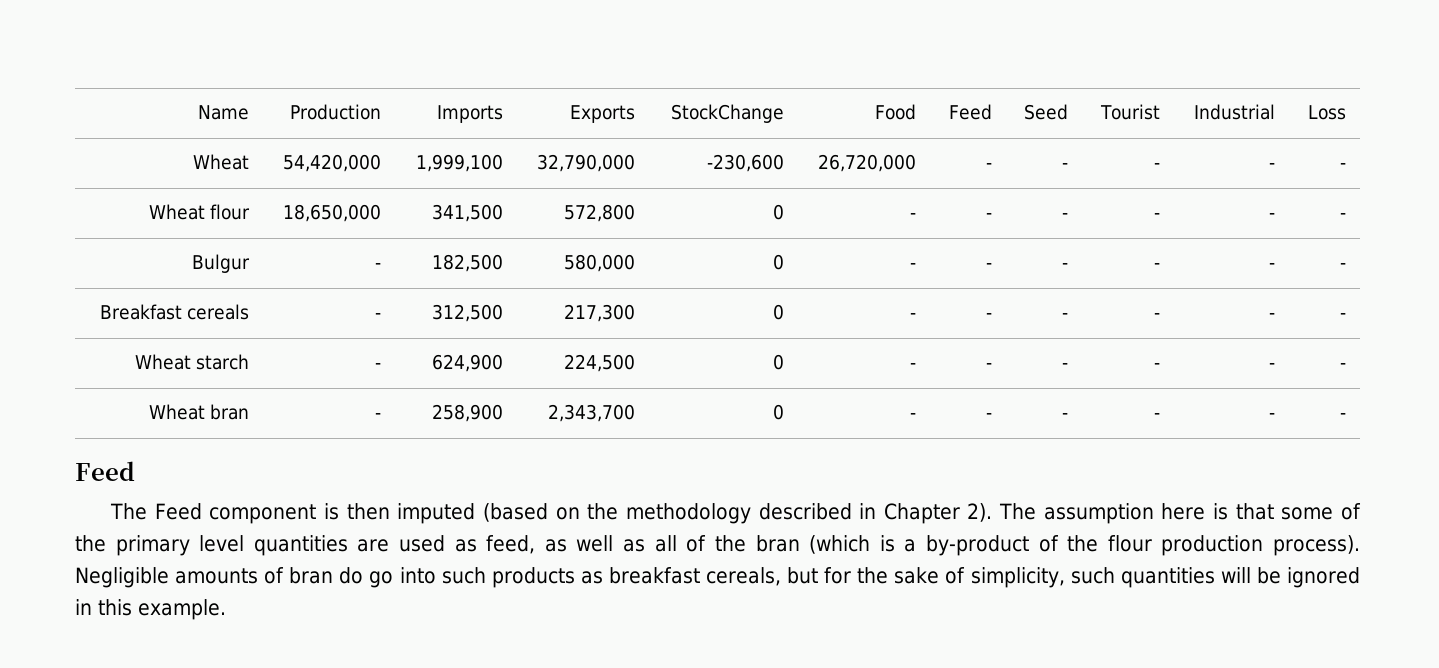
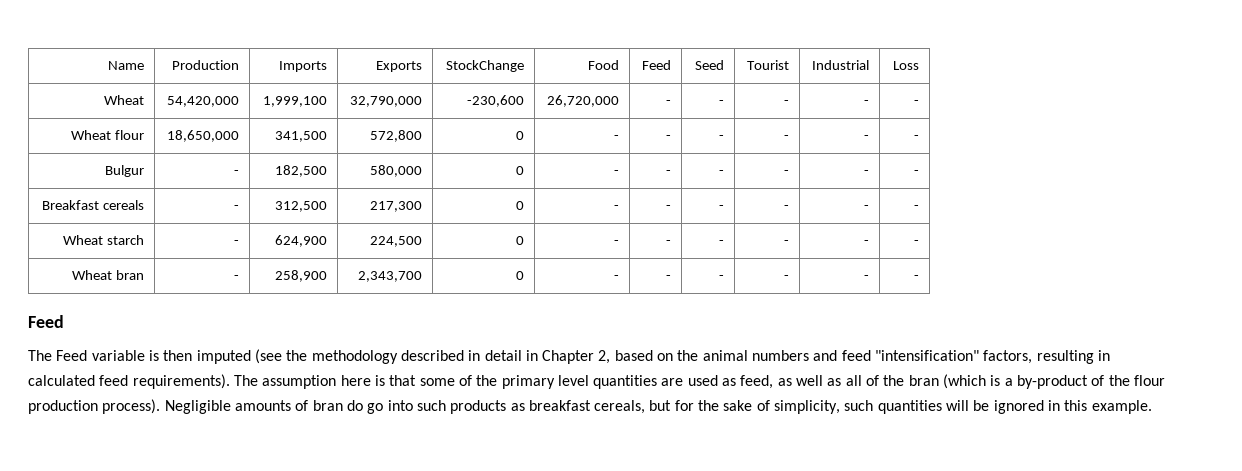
- The Feed component is then imputed (based on the methodology described in Chapter 2).
+ The Feed variable is then imputed (see the methodology described in detail in Chapter 2, based on the animal numbers and feed "intensification" factors, resulting in calculated feed requirements).

